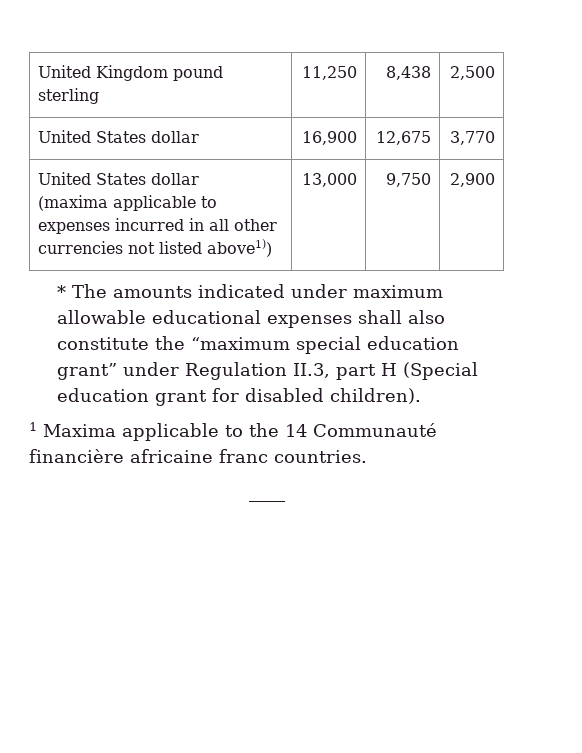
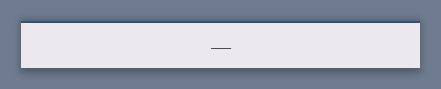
- United Kingdom pound sterling | 11,250 | 8,438 | 2,500
- United States dollar | 16,900 | 12,675 | 3,770
- United States dollar
- (maxima applicable to expenses incurred in all other currencies not listed above1)) | 13,000 | 9,750 | 2,900
- * The amounts indicated under maximum allowable educational expenses shall also constitute the “maximum special education grant” under Regulation II.3, part H (Special education grant for disabled children).
- 1 Maxima applicable to the 14 Communauté financière africaine franc countries.

